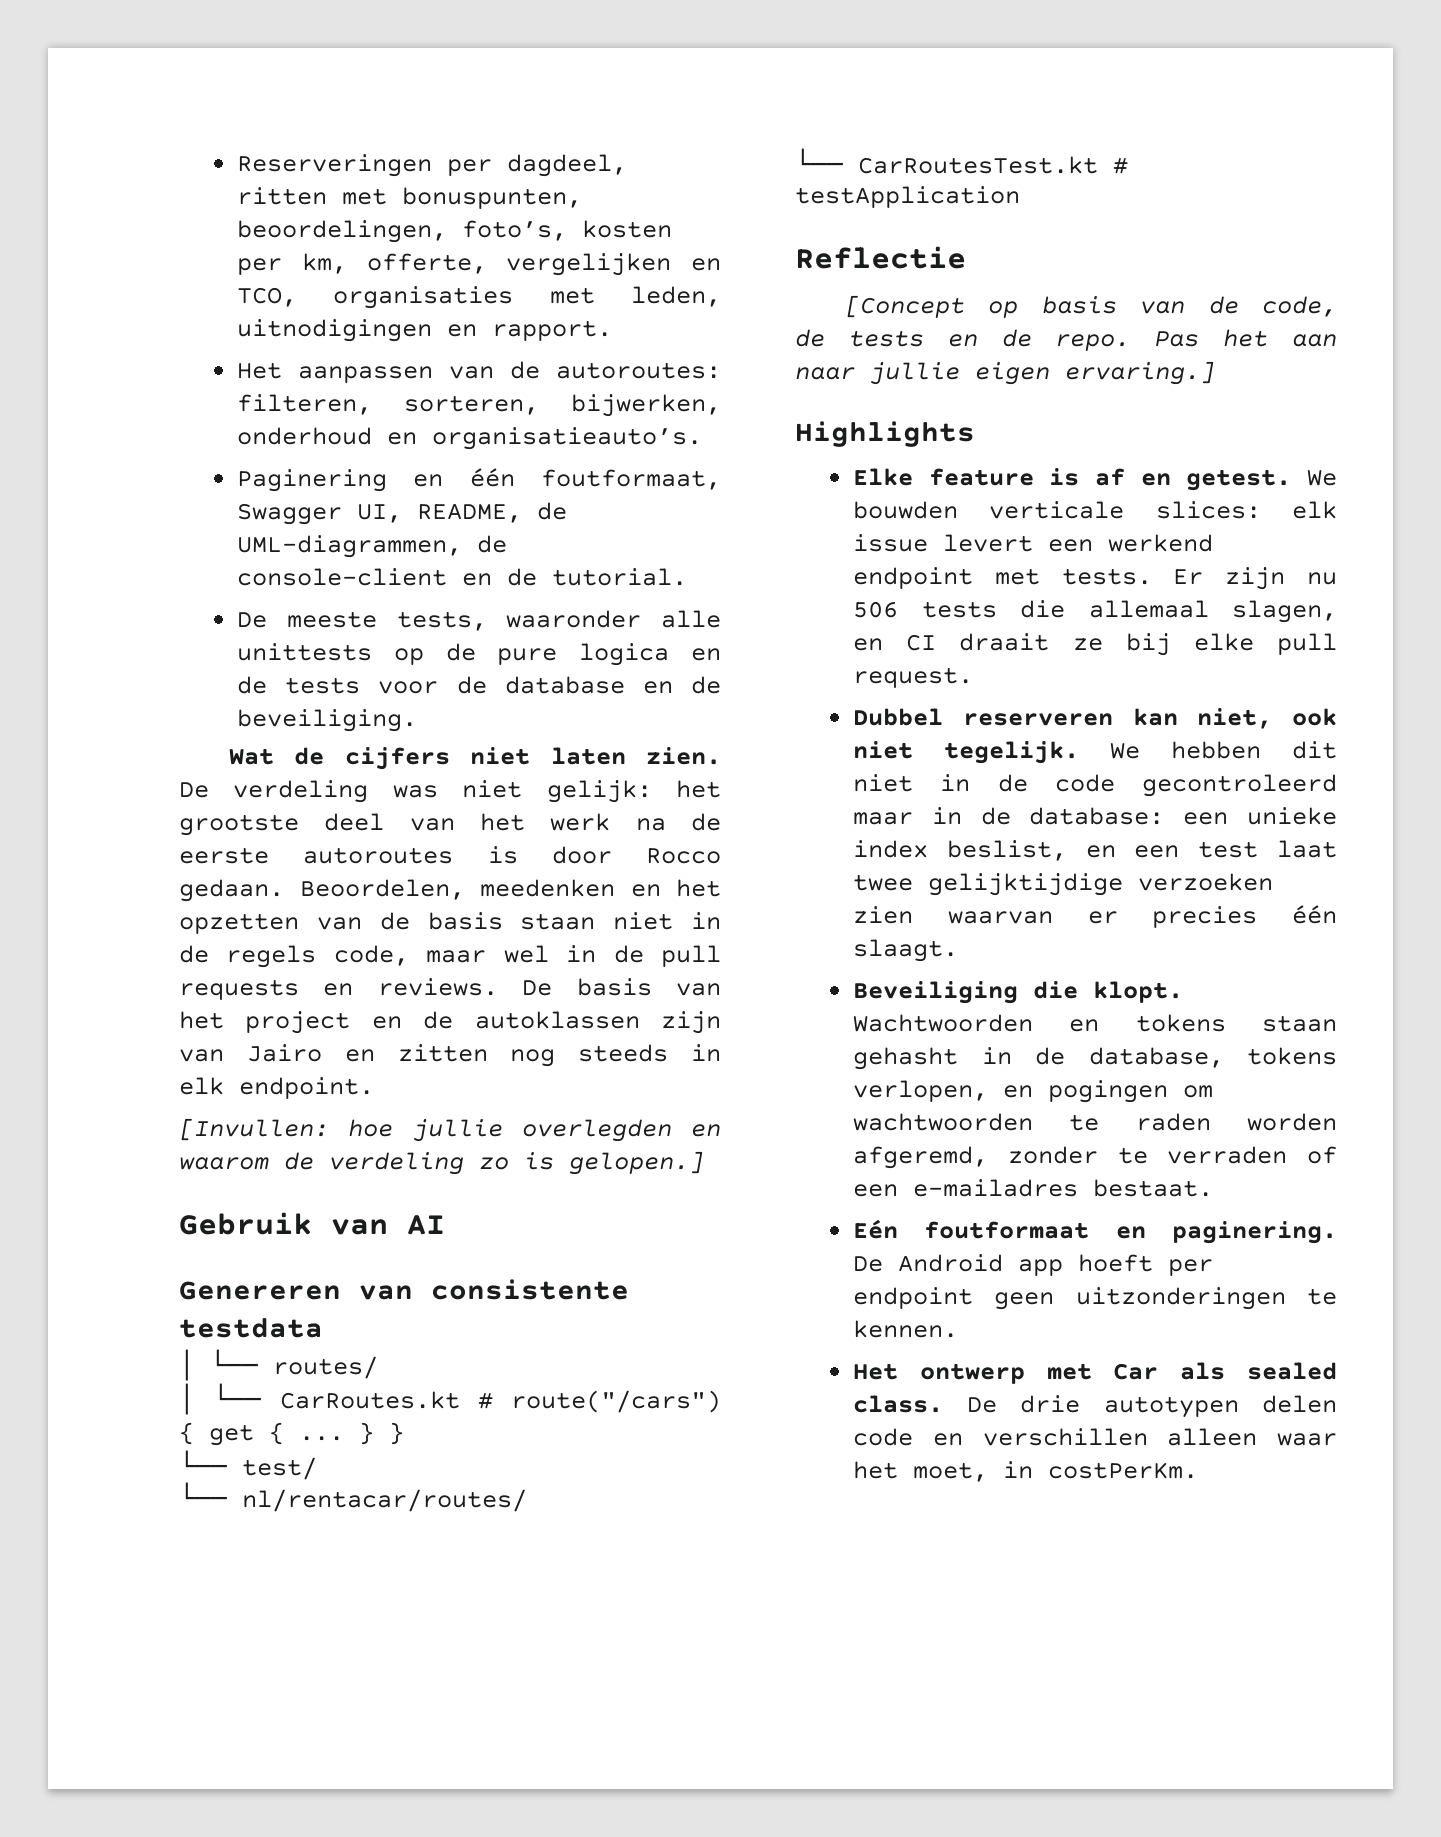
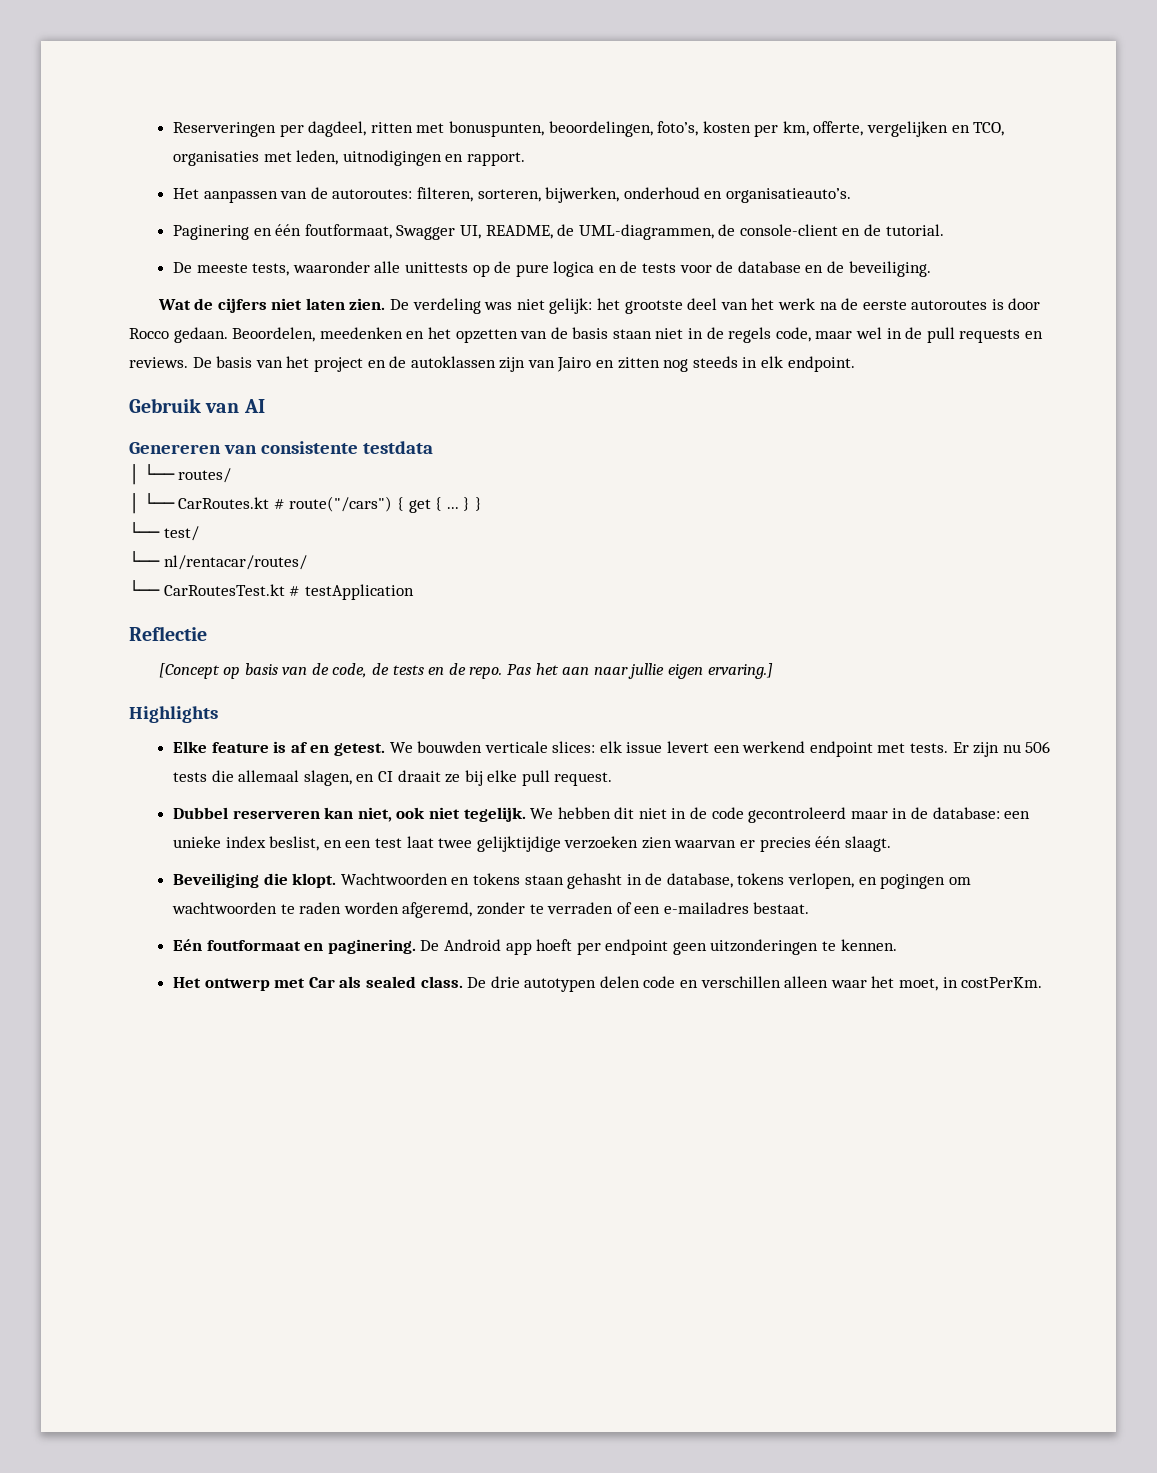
- [Invullen: hoe jullie overlegden en waarom de verdeling zo is gelopen.]

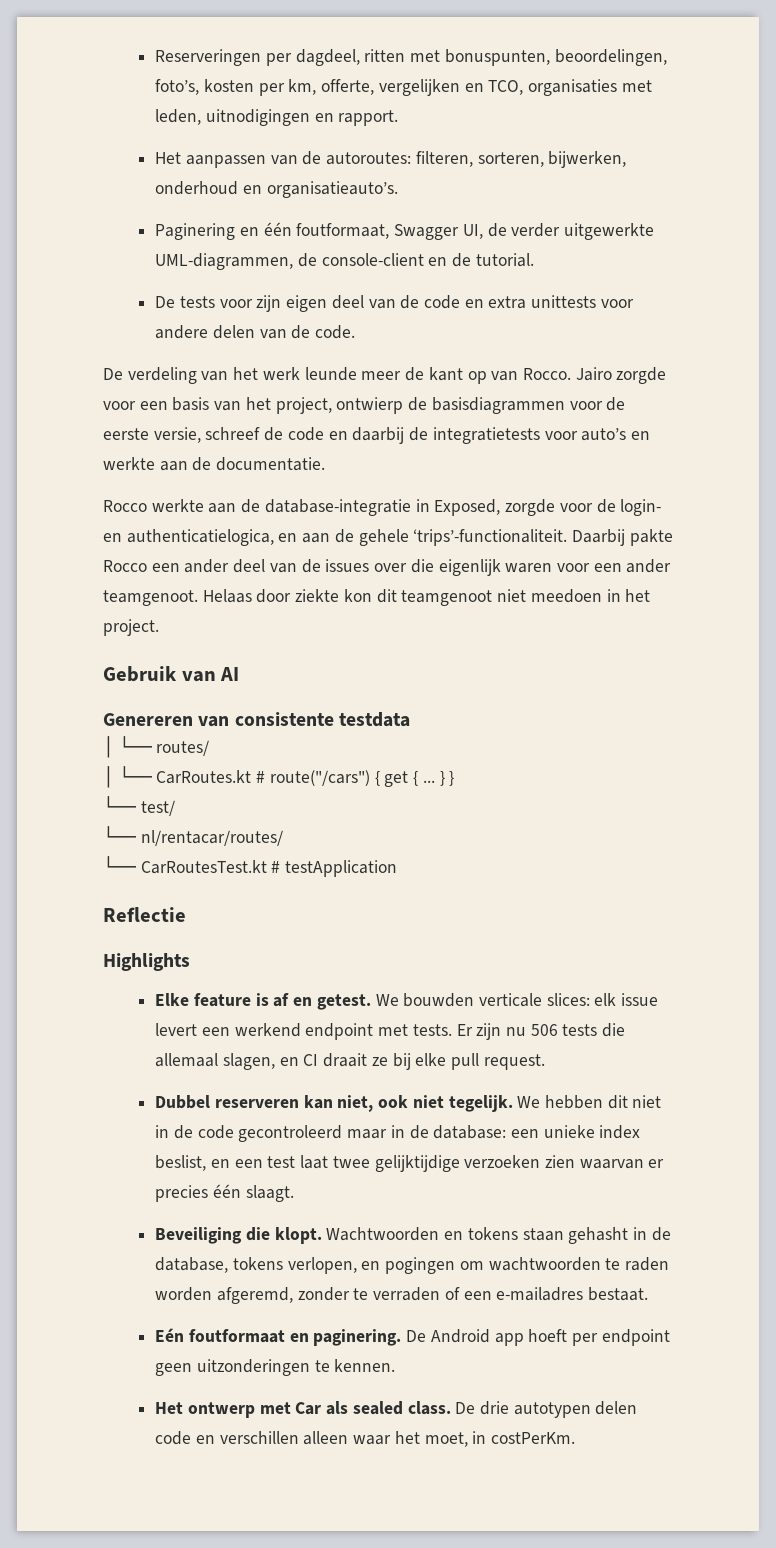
- Paginering en één foutformaat, Swagger UI, README, de UML-diagrammen, de console-client en de tutorial.
+ Paginering en één foutformaat, Swagger UI, de verder uitgewerkte UML-diagrammen, de console-client en de tutorial.
- De meeste tests, waaronder alle unittests op de pure logica en de tests voor de database en de beveiliging.
- Wat de cijfers niet laten zien. De verdeling was niet gelijk: het grootste deel van het werk na de eerste autoroutes is door Rocco gedaan. Beoordelen, meedenken en het opzetten van de basis staan niet in de regels code, maar wel in de pull requests en reviews. De basis van het project en de autoklassen zijn van Jairo en zitten nog steeds in elk endpoint.
+ De tests voor zijn eigen deel van de code en extra unittests voor andere delen van de code.
+ De verdeling van het werk leunde meer de kant op van Rocco. Jairo zorgde voor een basis van het project, ontwierp de basisdiagrammen voor de eerste versie, schreef de code en daarbij de integratietests voor auto’s en werkte aan de documentatie.
+ Rocco werkte aan de database-integratie in Exposed, zorgde voor de login- en authenticatielogica, en aan de gehele ‘trips’-functionaliteit. Daarbij pakte Rocco een ander deel van de issues over die eigenlijk waren voor een ander teamgenoot. Helaas door ziekte kon dit teamgenoot niet meedoen in het project.
- [Concept op basis van de code, de tests en de repo. Pas het aan naar jullie eigen ervaring.]

